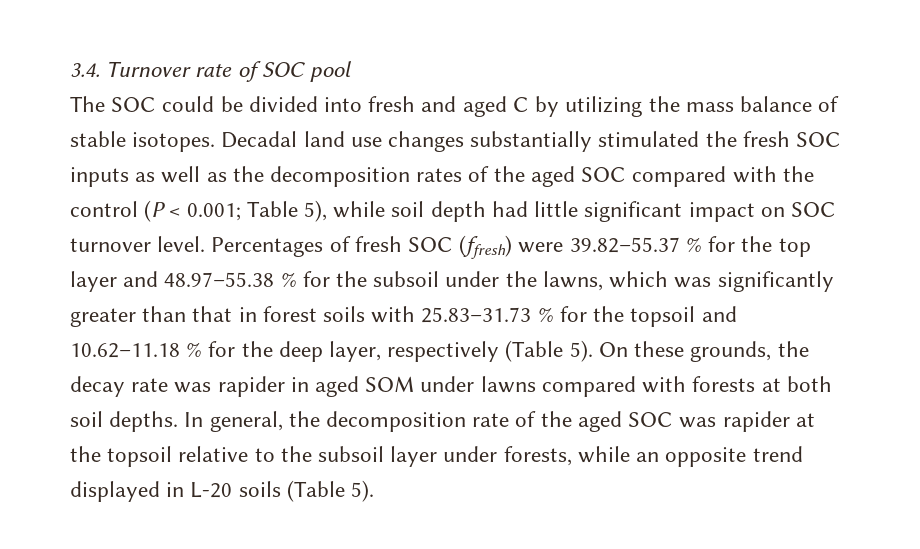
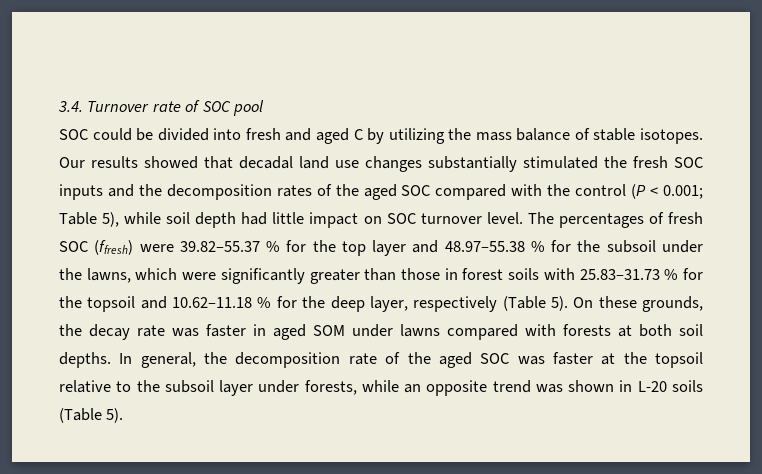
- The SOC could be divided into fresh and aged C by utilizing the mass balance of stable isotopes.
+ SOC could be divided into fresh and aged C by utilizing the mass balance of stable isotopes.
- Decadal land use changes substantially stimulated the fresh SOC inputs as well as the decomposition rates of the aged SOC compared with the control (P < 0.001; Table 5), while soil depth had little significant impact on SOC turnover level.
+ Our results showed that decadal land use changes substantially stimulated the fresh SOC inputs and the decomposition rates of the aged SOC compared with the control (P < 0.001; Table 5), while soil depth had little impact on SOC turnover level.
- Percentages of fresh SOC (ffresh) were 39.82–55.37 % for the top layer and 48.97–55.38 % for the subsoil under the lawns, which was significantly greater than that in forest soils with 25.83–31.73 % for the topsoil and 10.62–11.18 % for the deep layer, respectively (Table 5).
+ The percentages of fresh SOC (ffresh) were 39.82–55.37 % for the top layer and 48.97–55.38 % for the subsoil under the lawns, which were significantly greater than those in forest soils with 25.83–31.73 % for the topsoil and 10.62–11.18 % for the deep layer, respectively (Table 5).
- On these grounds, the decay rate was rapider in aged SOM under lawns compared with forests at both soil depths.
+ On these grounds, the decay rate was faster in aged SOM under lawns compared with forests at both soil depths.
- In general, the decomposition rate of the aged SOC was rapider at the topsoil relative to the subsoil layer under forests, while an opposite trend displayed in L-20 soils (Table 5).
+ In general, the decomposition rate of the aged SOC was faster at the topsoil relative to the subsoil layer under forests, while an opposite trend was shown in L-20 soils (Table 5).

